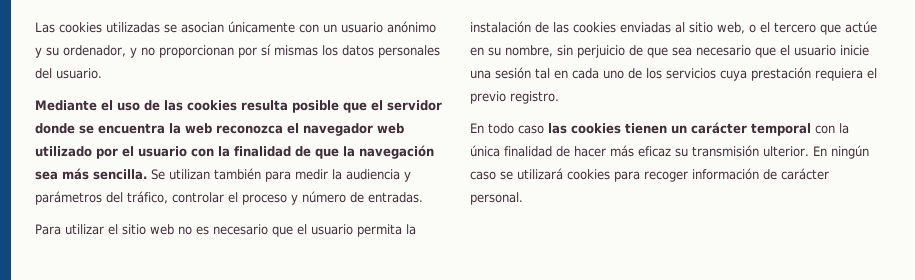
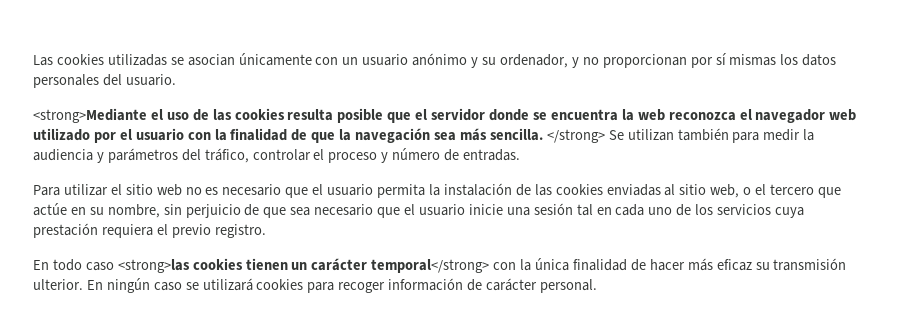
- Mediante el uso de las cookies resulta posible que el servidor donde se encuentra la web reconozca el navegador web utilizado por el usuario con la finalidad de que la navegación sea más sencilla.
+ <strong>Mediante el uso de las cookies resulta posible que el servidor donde se encuentra la web reconozca el navegador web utilizado por el usuario con la finalidad de que la navegación sea más sencilla.
- Se utilizan también para medir la audiencia y parámetros del tráfico, controlar el proceso y número de entradas.
+ </strong> Se utilizan también para medir la audiencia y parámetros del tráfico, controlar el proceso y número de entradas.
- En todo caso las cookies tienen un carácter temporal con la única finalidad de hacer más eficaz su transmisión ulterior.
+ En todo caso <strong>las cookies tienen un carácter temporal</strong> con la única finalidad de hacer más eficaz su transmisión ulterior.

